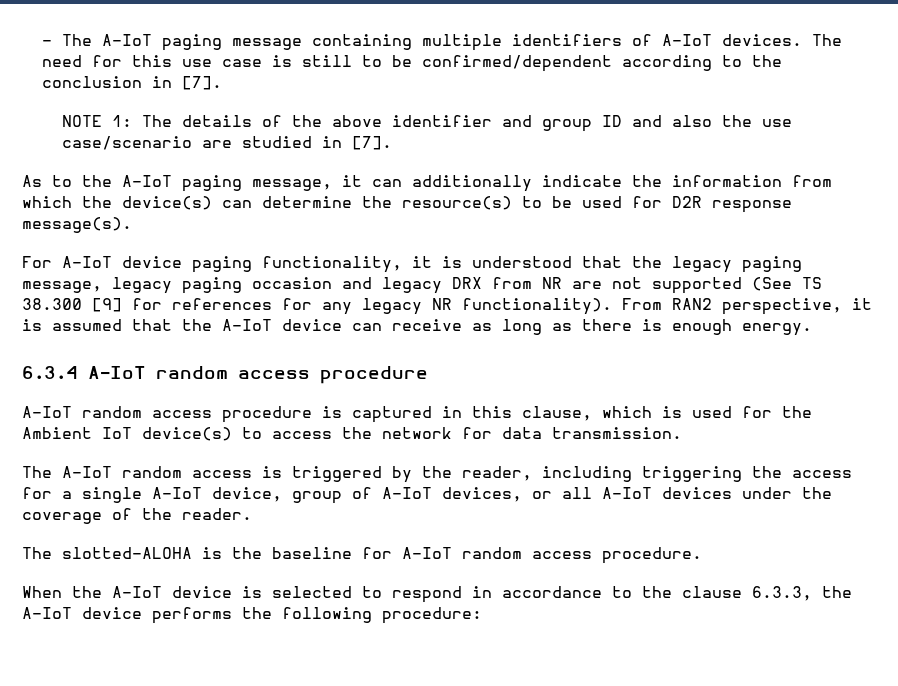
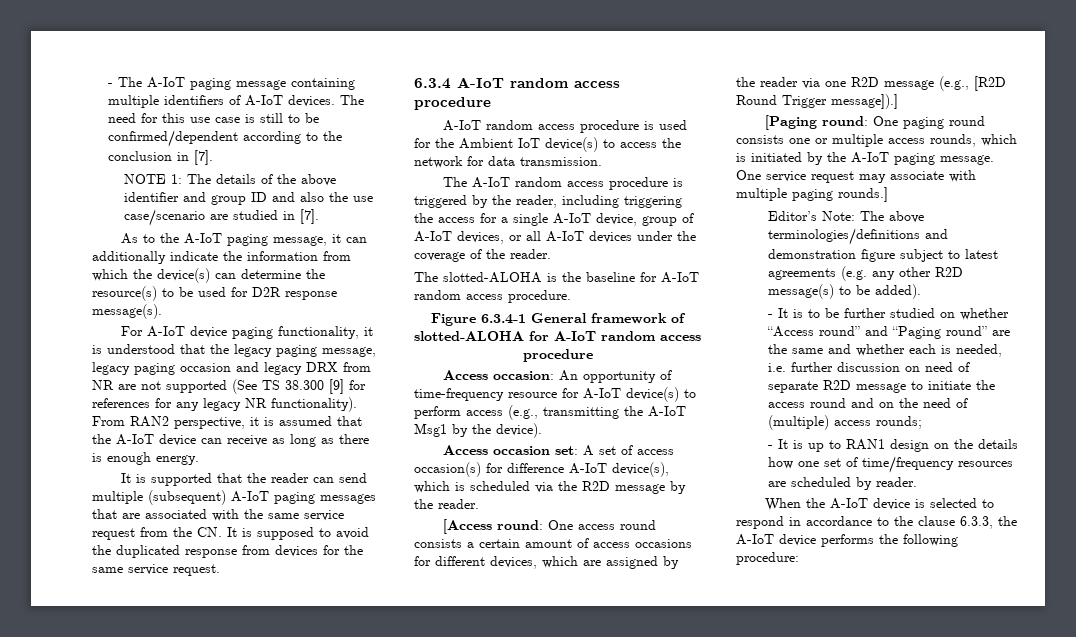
+ It is supported that the reader can send multiple (subsequent) A-IoT paging messages that are associated with the same service request from the CN. It is supposed to avoid the duplicated response from devices for the same service request.
- A-IoT random access procedure is captured in this clause, which is used for the Ambient IoT device(s) to access the network for data transmission.
+ A-IoT random access procedure is used for the Ambient IoT device(s) to access the network for data transmission.
- The A-IoT random access is triggered by the reader, including triggering the access for a single A-IoT device, group of A-IoT devices, or all A-IoT devices under the coverage of the reader.
+ The A-IoT random access procedure is triggered by the reader, including triggering the access for a single A-IoT device, group of A-IoT devices, or all A-IoT devices under the coverage of the reader.
+ Figure 6.3.4-1 General framework of slotted-ALOHA for A-IoT random access procedure
+ Access occasion: An opportunity of time-frequency resource for A-IoT device(s) to perform access (e.g., transmitting the A-IoT Msg1 by the device).
+ Access occasion set: A set of access occasion(s) for difference A-IoT device(s), which is scheduled via the R2D message by the reader.
+ [Access round: One access round consists a certain amount of access occasions for different devices, which are assigned by the reader via one R2D message (e.g., [R2D Round Trigger message]).]
+ [Paging round: One paging round consists one or multiple access rounds, which is initiated by the A-IoT paging message. One service request may associate with multiple paging rounds.]
+ Editor’s Note: The above terminologies/definitions and demonstration figure subject to latest agreements (e.g. any other R2D message(s) to be added).
+ - It is to be further studied on whether “Access round” and “Paging round” are the same and whether each is needed, i.e. further discussion on need of separate R2D message to initiate the access round and on the need of (multiple) access rounds;
+ - It is up to RAN1 design on the details how one set of time/frequency resources are scheduled by reader.

